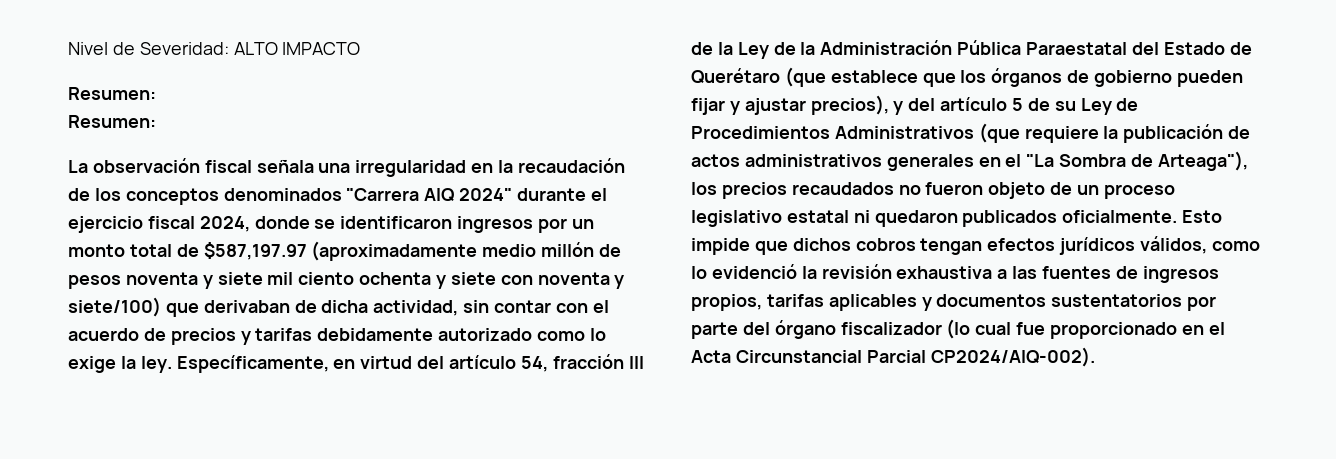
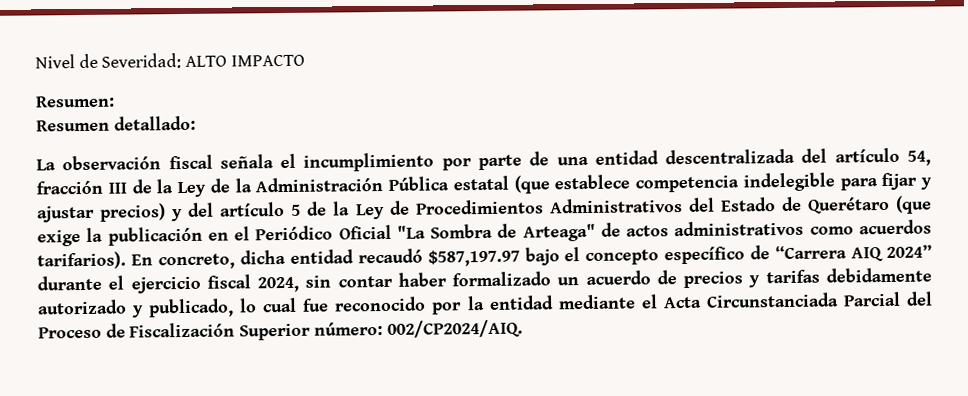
  Nivel de Severidad: ALTO IMPACTO
  Resumen:
- Resumen:
+ Resumen detallado:
- La observación fiscal señala una irregularidad en la recaudación de los conceptos denominados "Carrera AIQ 2024" durante el ejercicio fiscal 2024, donde se identificaron ingresos por un monto total de $587,197.97 (aproximadamente medio millón de pesos noventa y siete mil ciento ochenta y siete con noventa y siete/100) que derivaban de dicha actividad, sin contar con el acuerdo de precios y tarifas debidamente autorizado como lo exige la ley. Específicamente, en virtud del artículo 54, fracción III de la Ley de la Administración Pública Paraestatal del Estado de Querétaro (que establece que los órganos de gobierno pueden fijar y ajustar precios), y del artículo 5 de su Ley de Procedimientos Administrativos (que requiere la publicación de actos administrativos generales en el "La Sombra de Arteaga"), los precios recaudados no fueron objeto de un proceso legislativo estatal ni quedaron publicados oficialmente. Esto impide que dichos cobros tengan efectos jurídicos válidos, como lo evidenció la revisión exhaustiva a las fuentes de ingresos propios, tarifas aplicables y documentos sustentatorios por parte del órgano fiscalizador (lo cual fue proporcionado en el Acta Circunstancial Parcial CP2024/AIQ-002).
+ La observación fiscal señala el incumplimiento por parte de una entidad descentralizada del artículo 54, fracción III de la Ley de la Administración Pública estatal (que establece competencia indelegible para fijar y ajustar precios) y del artículo 5 de la Ley de Procedimientos Administrativos del Estado de Querétaro (que exige la publicación en el Periódico Oficial "La Sombra de Arteaga" de actos administrativos como acuerdos tarifarios). En concreto, dicha entidad recaudó $587,197.97 bajo el concepto específico de “Carrera AIQ 2024” durante el ejercicio fiscal 2024, sin contar haber formalizado un acuerdo de precios y tarifas debidamente autorizado y publicado, lo cual fue reconocido por la entidad mediante el Acta Circunstanciada Parcial del Proceso de Fiscalización Superior número: 002/CP2024/AIQ.

